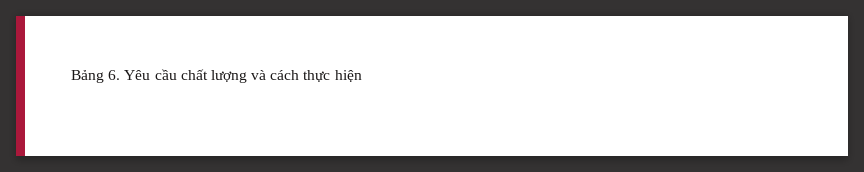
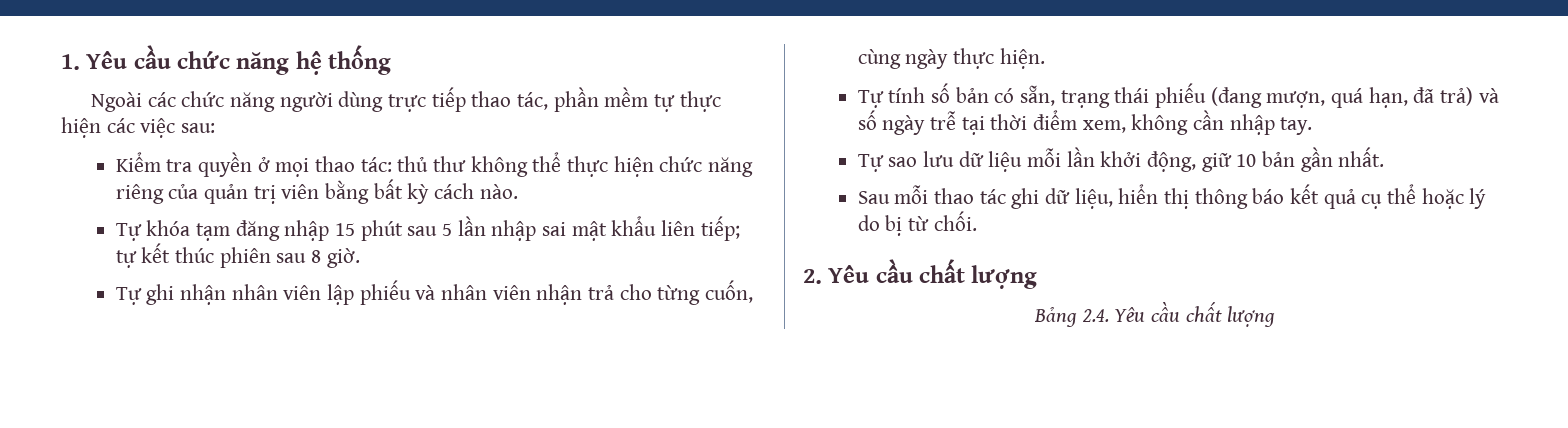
- Bảng 6. Yêu cầu chất lượng và cách thực hiện
+ 1. Yêu cầu chức năng hệ thống
+ Ngoài các chức năng người dùng trực tiếp thao tác, phần mềm tự thực hiện các việc sau:
+ Kiểm tra quyền ở mọi thao tác: thủ thư không thể thực hiện chức năng riêng của quản trị viên bằng bất kỳ cách nào.
+ Tự khóa tạm đăng nhập 15 phút sau 5 lần nhập sai mật khẩu liên tiếp; tự kết thúc phiên sau 8 giờ.
+ Tự ghi nhận nhân viên lập phiếu và nhân viên nhận trả cho từng cuốn, cùng ngày thực hiện.
+ Tự tính số bản có sẵn, trạng thái phiếu (đang mượn, quá hạn, đã trả) và số ngày trễ tại thời điểm xem, không cần nhập tay.
+ Tự sao lưu dữ liệu mỗi lần khởi động, giữ 10 bản gần nhất.
+ Sau mỗi thao tác ghi dữ liệu, hiển thị thông báo kết quả cụ thể hoặc lý do bị từ chối.
+ 2. Yêu cầu chất lượng
+ Bảng 2.4. Yêu cầu chất lượng

